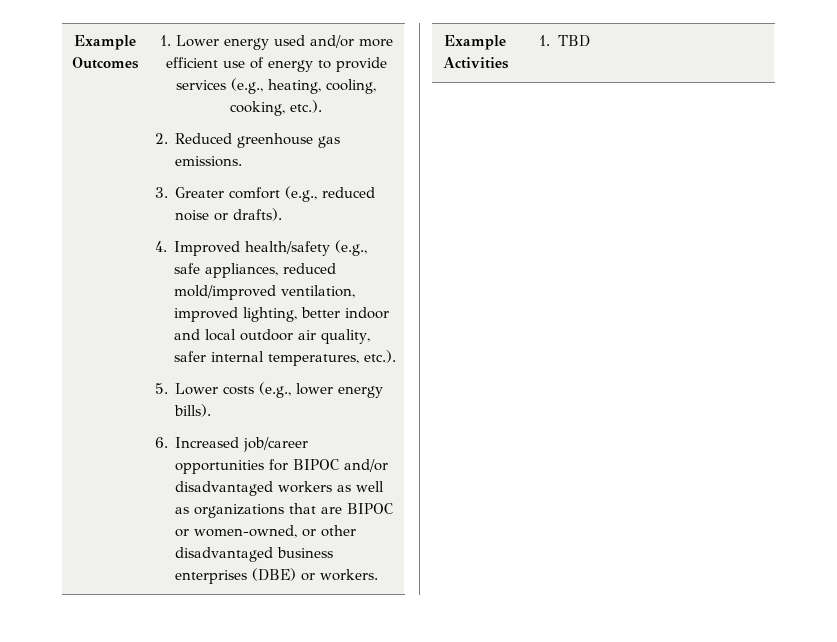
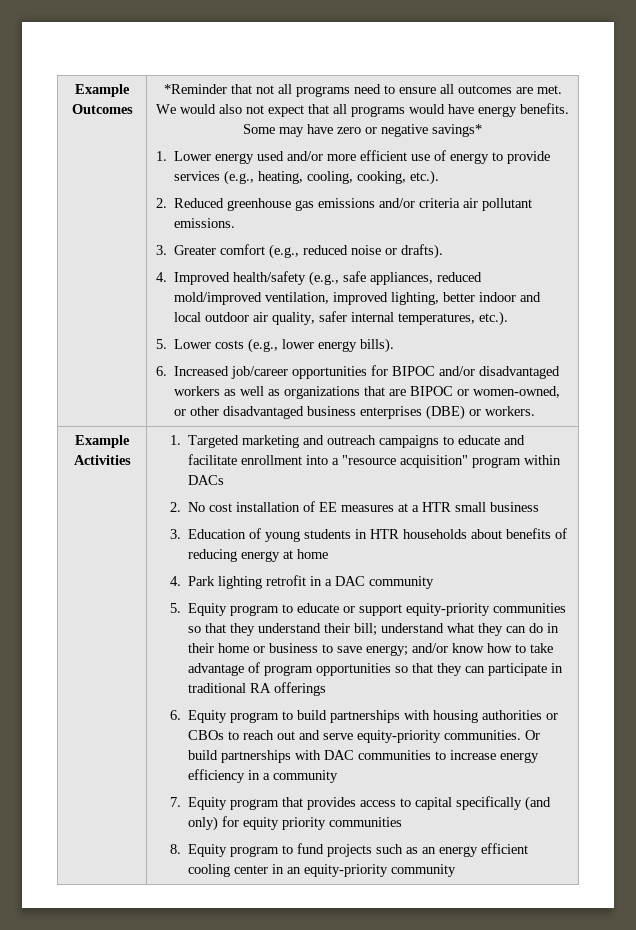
+ *Reminder that not all programs need to ensure all outcomes are met. We would also not expect that all programs would have energy benefits. Some may have zero or negative savings*
- 2. Reduced greenhouse gas emissions.
+ 2. Reduced greenhouse gas emissions and/or criteria air pollutant emissions.
- 1. TBD
+ 1. Targeted marketing and outreach campaigns to educate and facilitate enrollment into a "resource acquisition" program within DACs
+ 2. No cost installation of EE measures at a HTR small business
+ 3. Education of young students in HTR households about benefits of reducing energy at home
+ 4. Park lighting retrofit in a DAC community
+ 5. Equity program to educate or support equity-priority communities so that they understand their bill; understand what they can do in their home or business to save energy; and/or know how to take advantage of program opportunities so that they can participate in traditional RA offerings
+ 6. Equity program to build partnerships with housing authorities or CBOs to reach out and serve equity-priority communities. Or build partnerships with DAC communities to increase energy efficiency in a community
+ 7. Equity program that provides access to capital specifically (and only) for equity priority communities
+ 8. Equity program to fund projects such as an energy efficient cooling center in an equity-priority community

